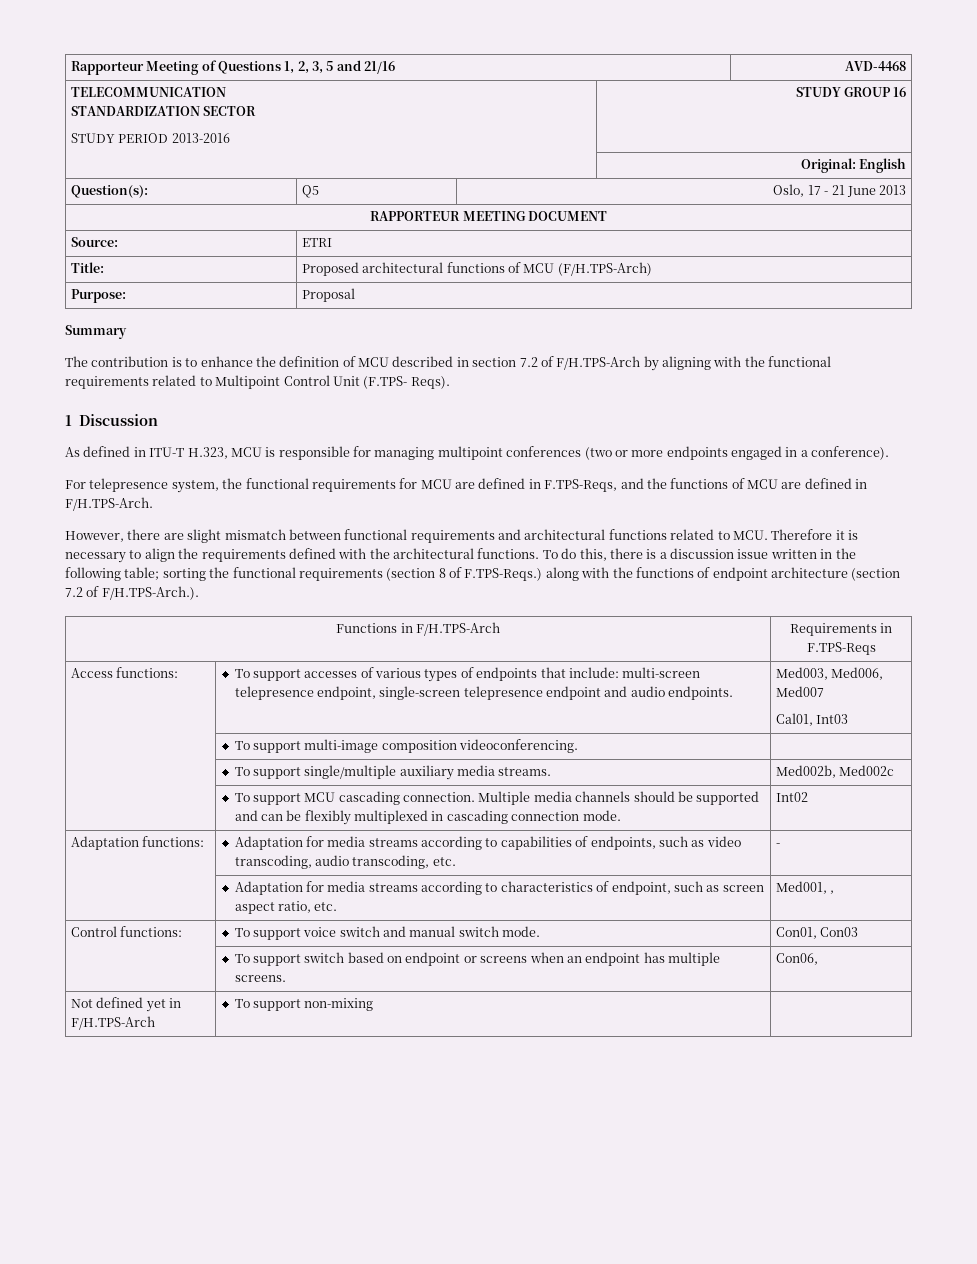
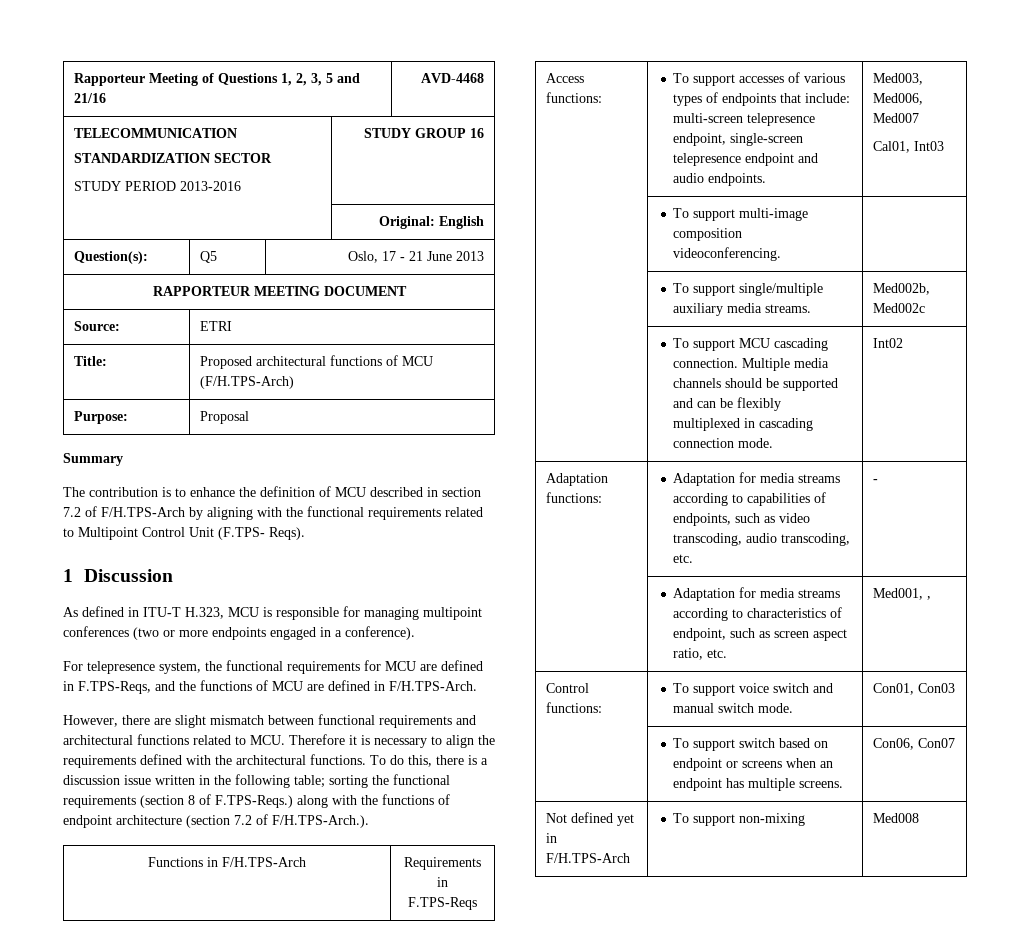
- | To support switch based on endpoint or screens when an endpoint has multiple screens. | Con06,
+ | To support switch based on endpoint or screens when an endpoint has multiple screens. | Con06, Con07
- Not defined yet in F/H.TPS-Arch | To support non-mixing |
+ Not defined yet in F/H.TPS-Arch | To support non-mixing | Med008

